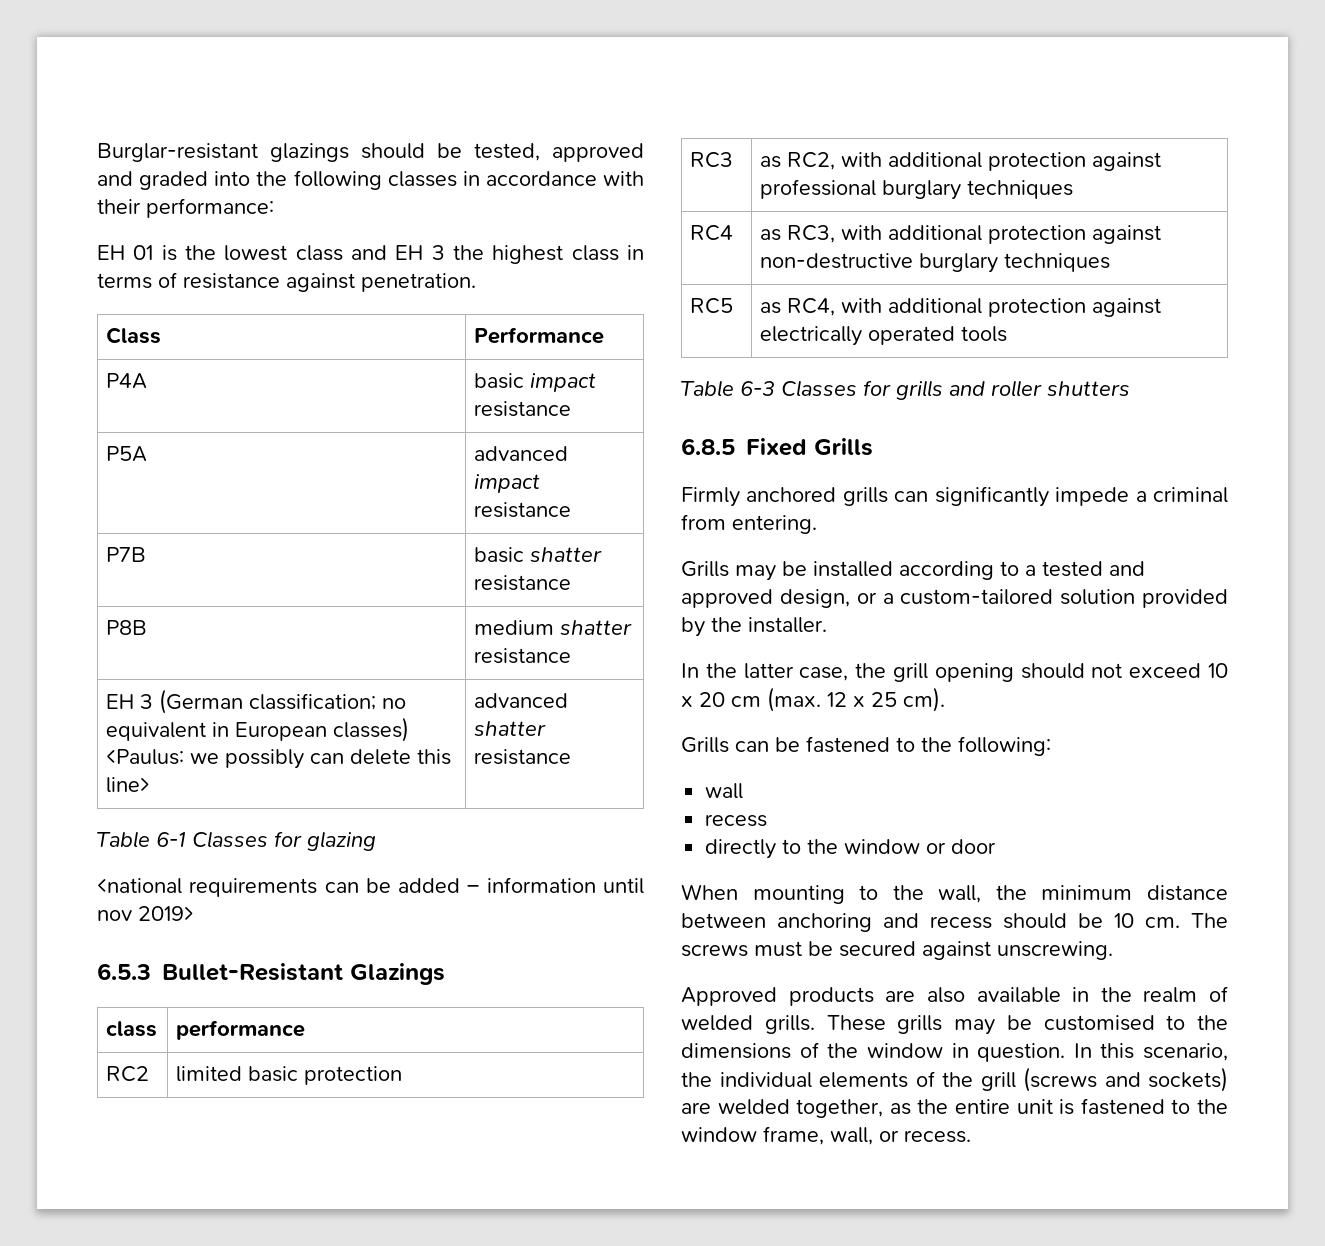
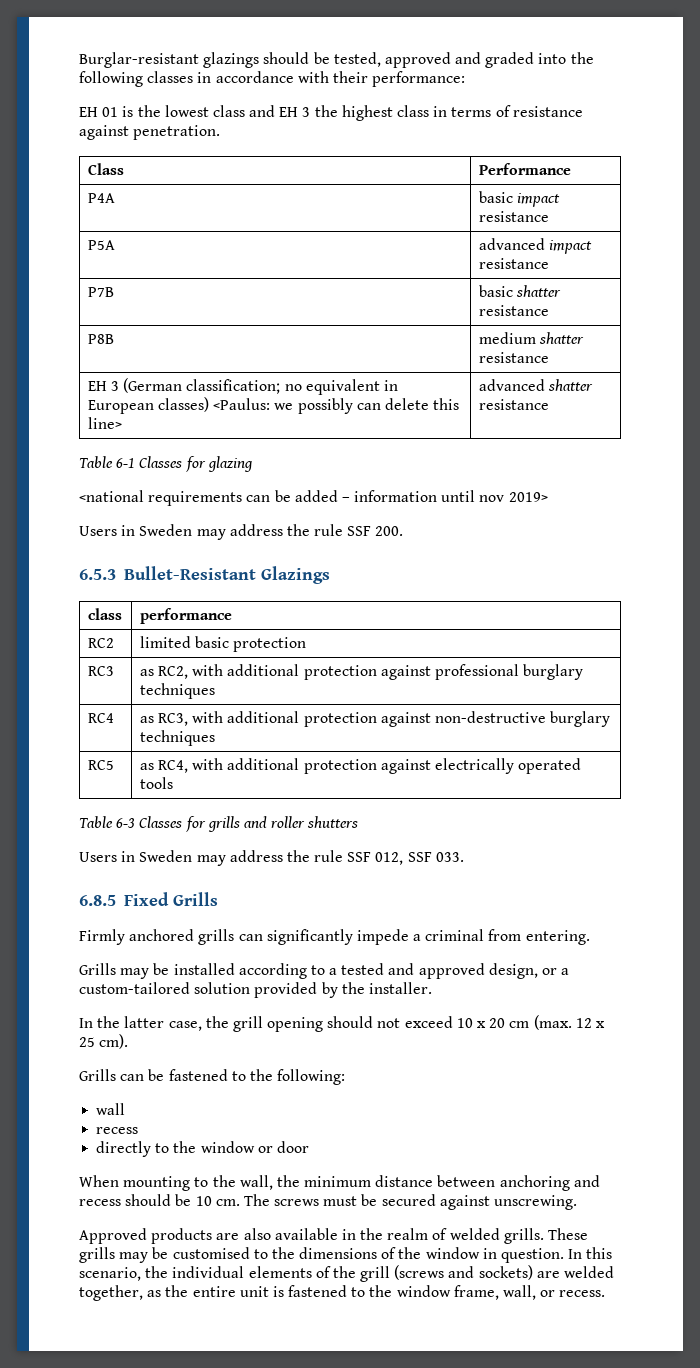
+ Users in Sweden may address the rule SSF 200.
+ Users in Sweden may address the rule SSF 012, SSF 033.

